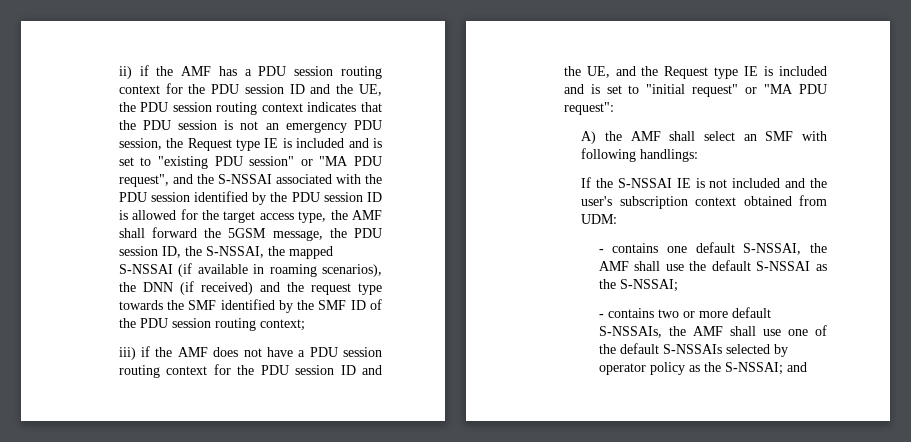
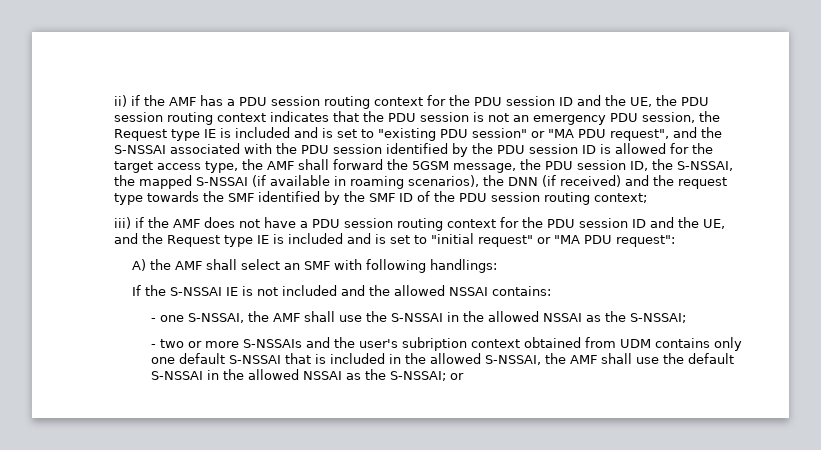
- If the S-NSSAI IE is not included and the user's subscription context obtained from UDM:
- - contains one default S-NSSAI, the AMF shall use the default S-NSSAI as the S-NSSAI;
- - contains two or more default S-NSSAIs, the AMF shall use one of the default S-NSSAIs selected by operator policy as the S-NSSAI; and
+ If the S-NSSAI IE is not included and the allowed NSSAI contains:
+ - one S-NSSAI, the AMF shall use the S-NSSAI in the allowed NSSAI as the S-NSSAI;
+ - two or more S-NSSAIs and the user's subription context obtained from UDM contains only one default S-NSSAI that is included in the allowed S-NSSAI, the AMF shall use the default S-NSSAI in the allowed NSSAI as the S-NSSAI; or

